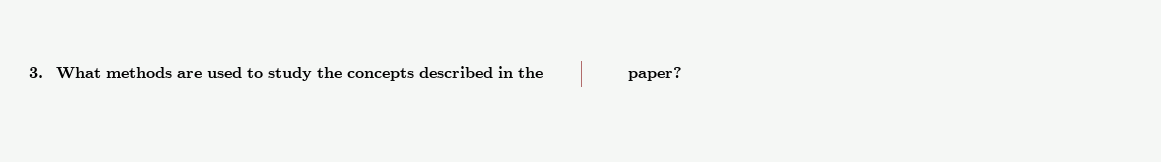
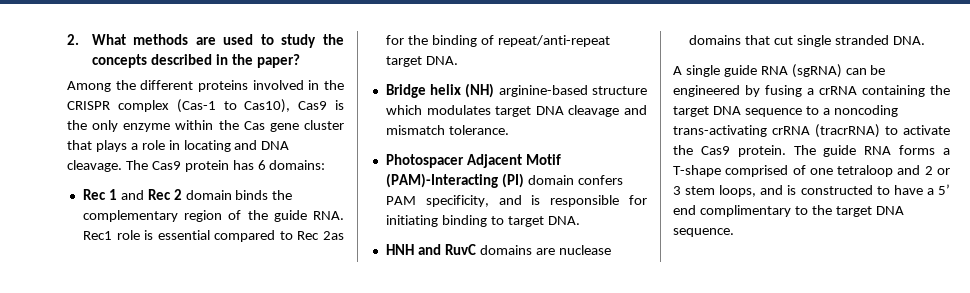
- 3. What methods are used to study the concepts described in the paper?
+ 2. What methods are used to study the concepts described in the paper?
+ Among the different proteins involved in the CRISPR complex (Cas-1 to Cas10), Cas9 is the only enzyme within the Cas gene cluster that plays a role in locating and DNA cleavage. The Cas9 protein has 6 domains:
+ Rec 1 and Rec 2 domain binds the complementary region of the guide RNA. Rec1 role is essential compared to Rec 2as for the binding of repeat/anti-repeat target DNA.
+ Bridge helix (NH) arginine-based structure which modulates target DNA cleavage and mismatch tolerance.
+ Photospacer Adjacent Motif (PAM)-Interacting (PI) domain confers PAM specificity, and is responsible for initiating binding to target DNA.
+ HNH and RuvC domains are nuclease domains that cut single stranded DNA.
+ A single guide RNA (sgRNA) can be engineered by fusing a crRNA containing the target DNA sequence to a noncoding trans-activating crRNA (tracrRNA) to activate the Cas9 protein. The guide RNA forms a T-shape comprised of one tetraloop and 2 or 3 stem loops, and is constructed to have a 5’ end complimentary to the target DNA sequence.

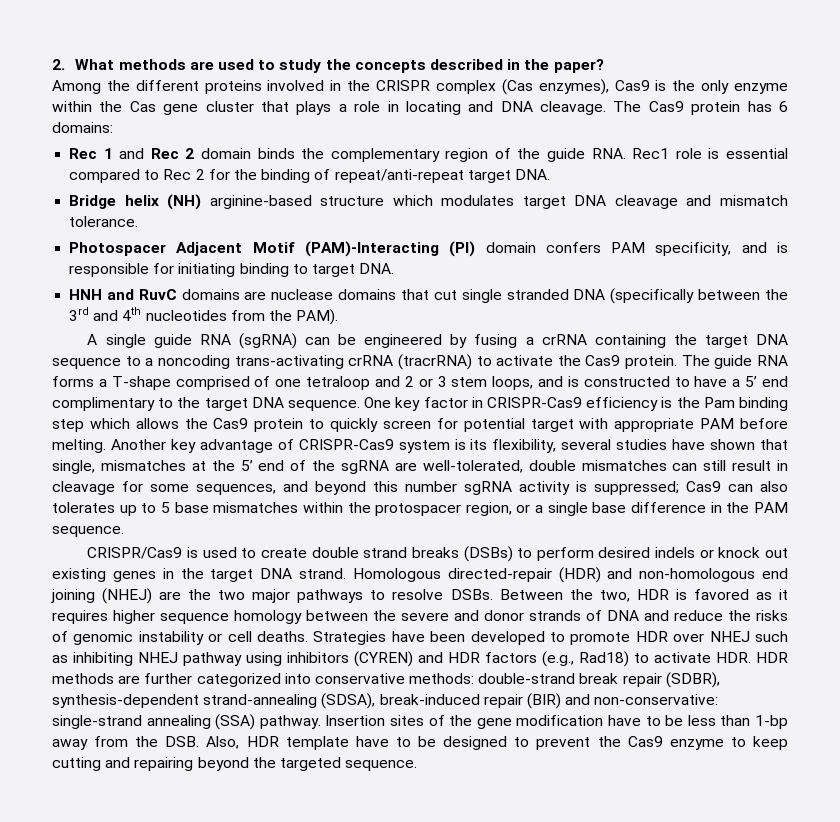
- Among the different proteins involved in the CRISPR complex (Cas-1 to Cas10), Cas9 is the only enzyme within the Cas gene cluster that plays a role in locating and DNA cleavage.
+ Among the different proteins involved in the CRISPR complex (Cas enzymes), Cas9 is the only enzyme within the Cas gene cluster that plays a role in locating and DNA cleavage.
- Rec 1 and Rec 2 domain binds the complementary region of the guide RNA. Rec1 role is essential compared to Rec 2as for the binding of repeat/anti-repeat target DNA.
+ Rec 1 and Rec 2 domain binds the complementary region of the guide RNA. Rec1 role is essential compared to Rec 2 for the binding of repeat/anti-repeat target DNA.
- HNH and RuvC domains are nuclease domains that cut single stranded DNA.
+ HNH and RuvC domains are nuclease domains that cut single stranded DNA (specifically between the 3rd and 4th nucleotides from the PAM).
+ One key factor in CRISPR-Cas9 efficiency is the Pam binding step which allows the Cas9 protein to quickly screen for potential target with appropriate PAM before melting. Another key advantage of CRISPR-Cas9 system is its flexibility, several studies have shown that single, mismatches at the 5’ end of the sgRNA are well-tolerated, double mismatches can still result in cleavage for some sequences, and beyond this number sgRNA activity is suppressed; Cas9 can also tolerates up to 5 base mismatches within the protospacer region, or a single base difference in the PAM sequence.
+ CRISPR/Cas9 is used to create double strand breaks (DSBs) to perform desired indels or knock out existing genes in the target DNA strand. Homologous directed-repair (HDR) and non-homologous end joining (NHEJ) are the two major pathways to resolve DSBs. Between the two, HDR is favored as it requires higher sequence homology between the severe and donor strands of DNA and reduce the risks of genomic instability or cell deaths. Strategies have been developed to promote HDR over NHEJ such as inhibiting NHEJ pathway using inhibitors (CYREN) and HDR factors (e.g., Rad18) to activate HDR. HDR methods are further categorized into conservative methods: double-strand break repair (SDBR), synthesis-dependent strand-annealing (SDSA), break-induced repair (BIR) and non-conservative: single-strand annealing (SSA) pathway. Insertion sites of the gene modification have to be less than 1-bp away from the DSB. Also, HDR template have to be designed to prevent the Cas9 enzyme to keep cutting and repairing beyond the targeted sequence.

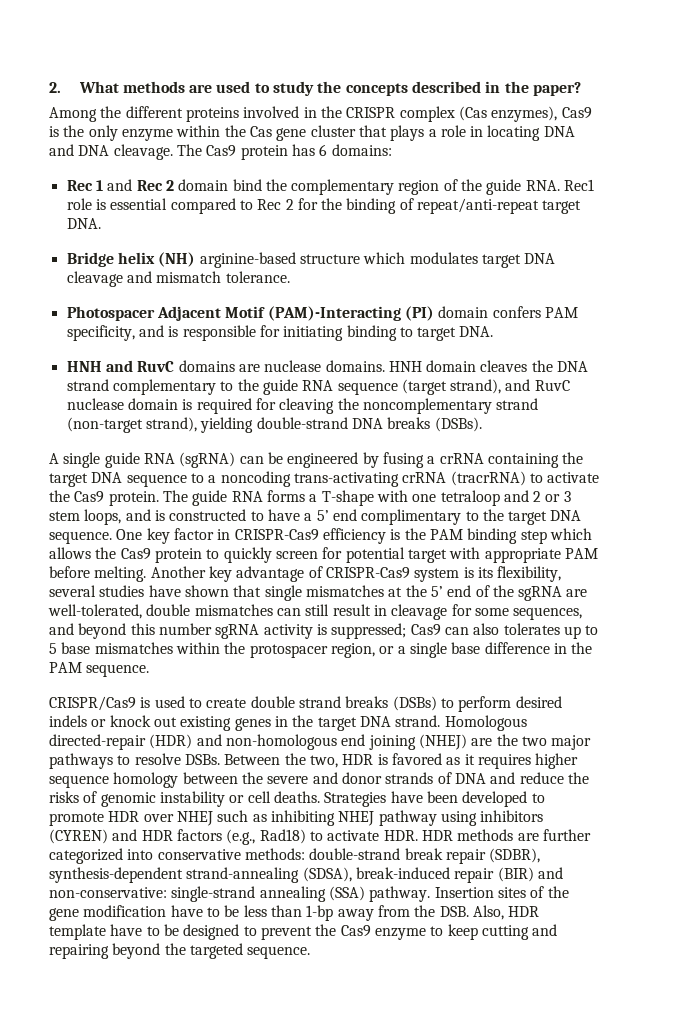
- Among the different proteins involved in the CRISPR complex (Cas enzymes), Cas9 is the only enzyme within the Cas gene cluster that plays a role in locating and DNA cleavage.
+ Among the different proteins involved in the CRISPR complex (Cas enzymes), Cas9 is the only enzyme within the Cas gene cluster that plays a role in locating DNA and DNA cleavage.
- Rec 1 and Rec 2 domain binds the complementary region of the guide RNA. Rec1 role is essential compared to Rec 2 for the binding of repeat/anti-repeat target DNA.
+ Rec 1 and Rec 2 domain bind the complementary region of the guide RNA. Rec1 role is essential compared to Rec 2 for the binding of repeat/anti-repeat target DNA.
- HNH and RuvC domains are nuclease domains that cut single stranded DNA (specifically between the 3rd and 4th nucleotides from the PAM).
+ HNH and RuvC domains are nuclease domains. HNH domain cleaves the DNA strand complementary to the guide RNA sequence (target strand), and RuvC nuclease domain is required for cleaving the noncomplementary strand (non-target strand), yielding double-strand DNA breaks (DSBs).
- The guide RNA forms a T-shape comprised of one tetraloop and 2 or 3 stem loops, and is constructed to have a 5’ end complimentary to the target DNA sequence.
+ The guide RNA forms a T-shape with one tetraloop and 2 or 3 stem loops, and is constructed to have a 5’ end complimentary to the target DNA sequence.
- One key factor in CRISPR-Cas9 efficiency is the Pam binding step which allows the Cas9 protein to quickly screen for potential target with appropriate PAM before melting.
+ One key factor in CRISPR-Cas9 efficiency is the PAM binding step which allows the Cas9 protein to quickly screen for potential target with appropriate PAM before melting.
- Another key advantage of CRISPR-Cas9 system is its flexibility, several studies have shown that single, mismatches at the 5’ end of the sgRNA are well-tolerated, double mismatches can still result in cleavage for some sequences, and beyond this number sgRNA activity is suppressed;
+ Another key advantage of CRISPR-Cas9 system is its flexibility, several studies have shown that single mismatches at the 5’ end of the sgRNA are well-tolerated, double mismatches can still result in cleavage for some sequences, and beyond this number sgRNA activity is suppressed;

